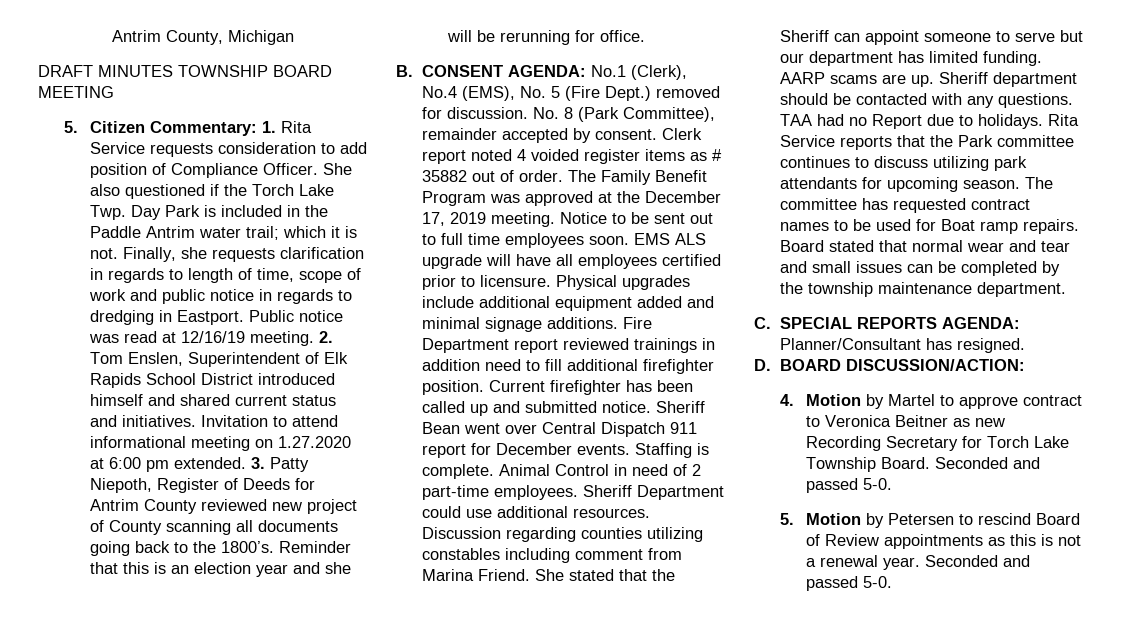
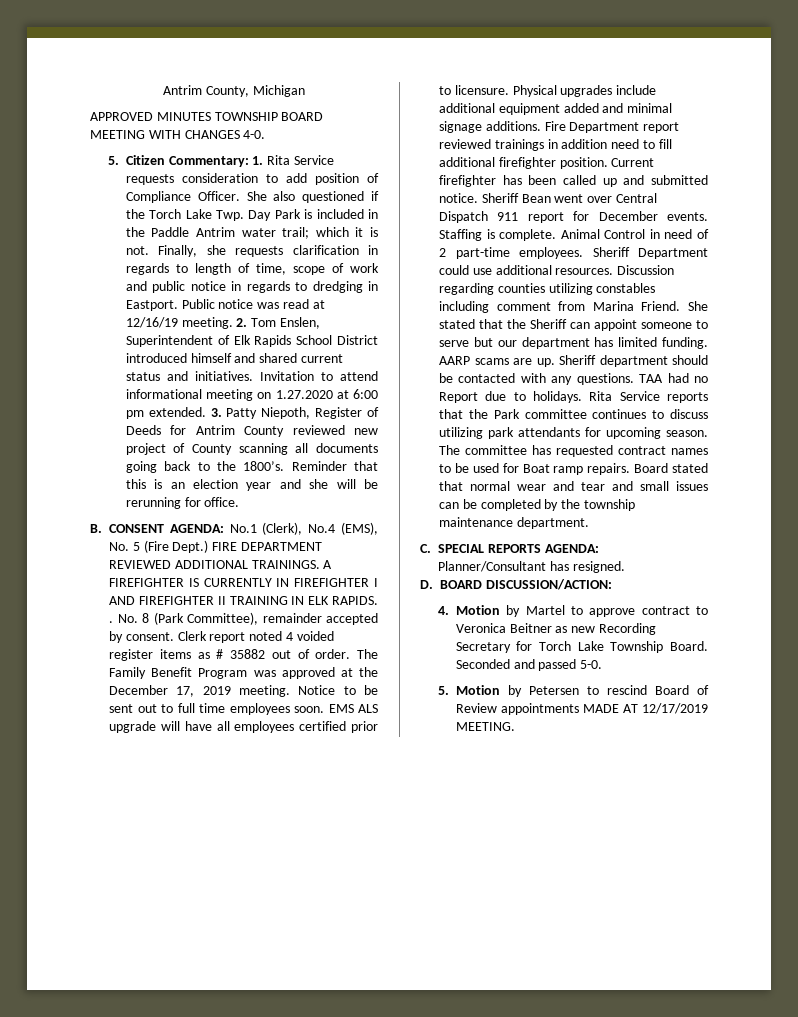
- DRAFT MINUTES TOWNSHIP BOARD MEETING
+ APPROVED MINUTES TOWNSHIP BOARD MEETING WITH CHANGES 4-0.
- B. CONSENT AGENDA: No.1 (Clerk), No.4 (EMS), No. 5 (Fire Dept.) removed for discussion.
+ B. CONSENT AGENDA: No.1 (Clerk), No.4 (EMS), No. 5 (Fire Dept.) FIRE DEPARTMENT REVIEWED ADDITIONAL TRAININGS. A FIREFIGHTER IS CURRENTLY IN FIREFIGHTER I AND FIREFIGHTER II TRAINING IN ELK RAPIDS. .
- 5. Motion by Petersen to rescind Board of Review appointments as this is not a renewal year. Seconded and passed 5-0.
+ 5. Motion by Petersen to rescind Board of Review appointments MADE AT 12/17/2019 MEETING.

